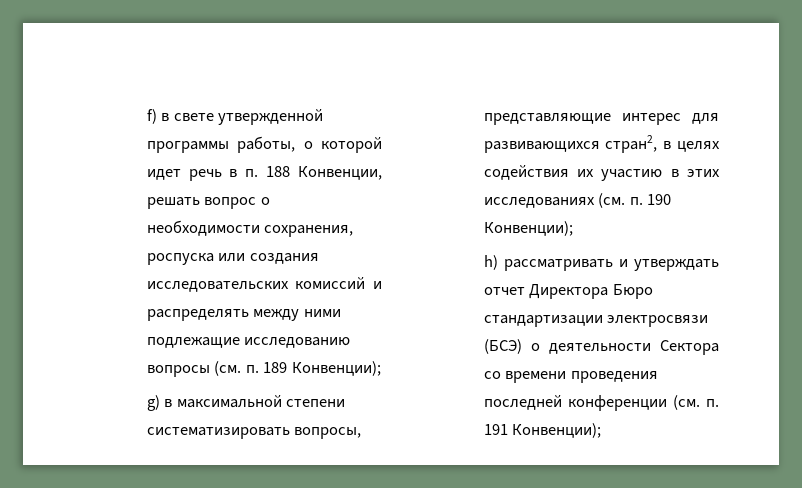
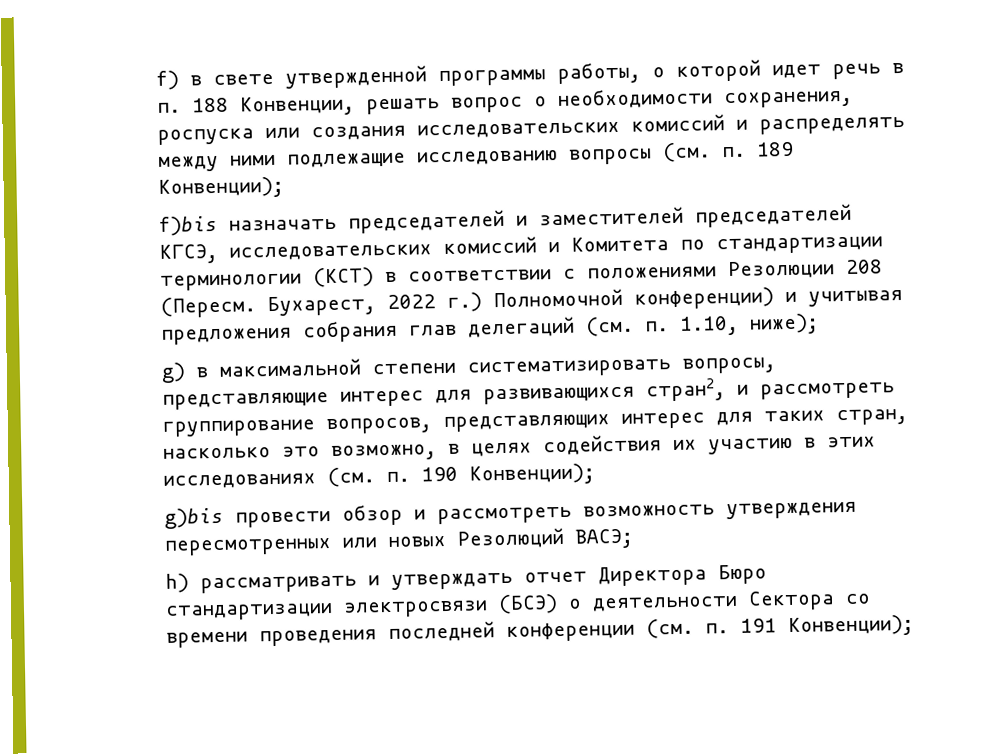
+ f)bis назначать председателей и заместителей председателей КГСЭ, исследовательских комиссий и Комитета по стандартизации терминологии (КСТ) в соответствии с положениями Резолюции 208 (Пересм. Бухарест, 2022 г.) Полномочной конференции) и учитывая предложения собрания глав делегаций (см. п. 1.10, ниже);
- g) в максимальной степени систематизировать вопросы, представляющие интерес для развивающихся стран2, в целях содействия их участию в этих исследованиях (см. п. 190 Конвенции);
+ g) в максимальной степени систематизировать вопросы, представляющие интерес для развивающихся стран2, и рассмотреть группирование вопросов, представляющих интерес для таких стран, насколько это возможно, в целях содействия их участию в этих исследованиях (см. п. 190 Конвенции);
+ g)bis провести обзор и рассмотреть возможность утверждения пересмотренных или новых Резолюций ВАСЭ;

